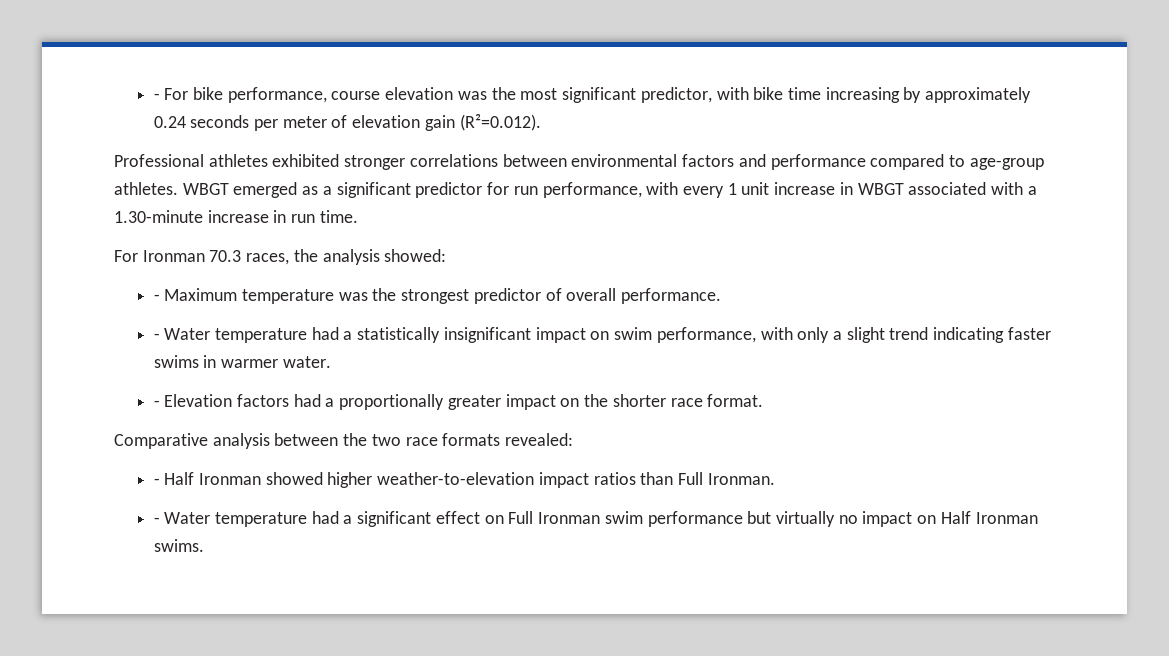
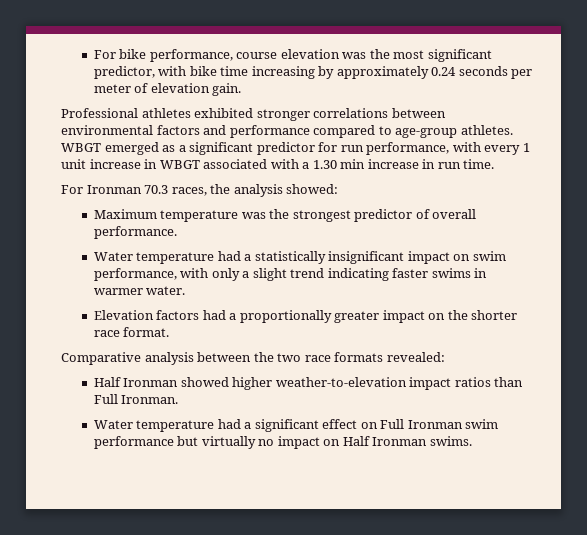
- - For bike performance, course elevation was the most significant predictor, with bike time increasing by approximately 0.24 seconds per meter of elevation gain (R²=0.012).
+ For bike performance, course elevation was the most significant predictor, with bike time increasing by approximately 0.24 seconds per meter of elevation gain.
- WBGT emerged as a significant predictor for run performance, with every 1 unit increase in WBGT associated with a 1.30-minute increase in run time.
+ WBGT emerged as a significant predictor for run performance, with every 1 unit increase in WBGT associated with a 1.30 min increase in run time.
- - Maximum temperature was the strongest predictor of overall performance.
+ Maximum temperature was the strongest predictor of overall performance.
- - Water temperature had a statistically insignificant impact on swim performance, with only a slight trend indicating faster swims in warmer water.
+ Water temperature had a statistically insignificant impact on swim performance, with only a slight trend indicating faster swims in warmer water.
- - Elevation factors had a proportionally greater impact on the shorter race format.
+ Elevation factors had a proportionally greater impact on the shorter race format.
- - Half Ironman showed higher weather-to-elevation impact ratios than Full Ironman.
+ Half Ironman showed higher weather-to-elevation impact ratios than Full Ironman.
- - Water temperature had a significant effect on Full Ironman swim performance but virtually no impact on Half Ironman swims.
+ Water temperature had a significant effect on Full Ironman swim performance but virtually no impact on Half Ironman swims.

